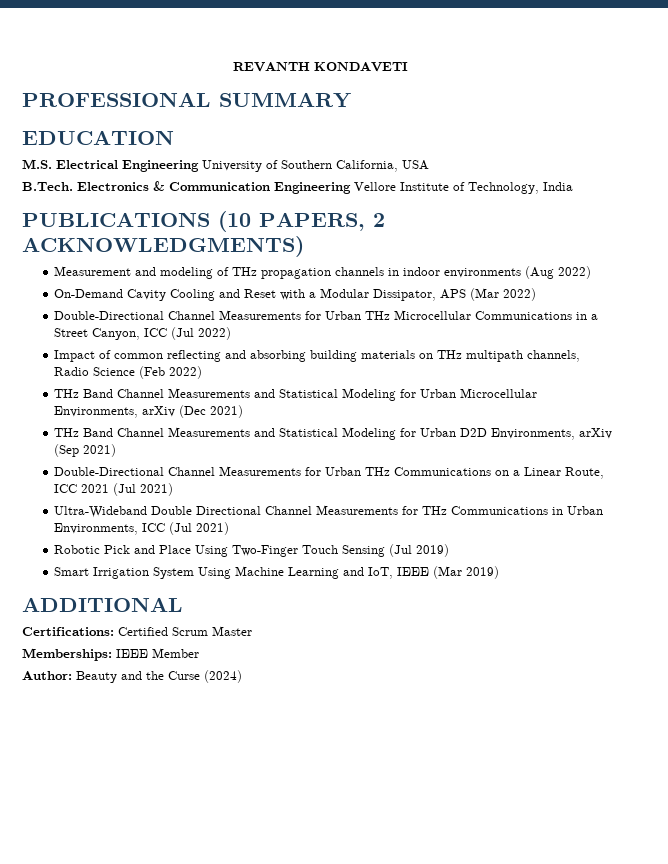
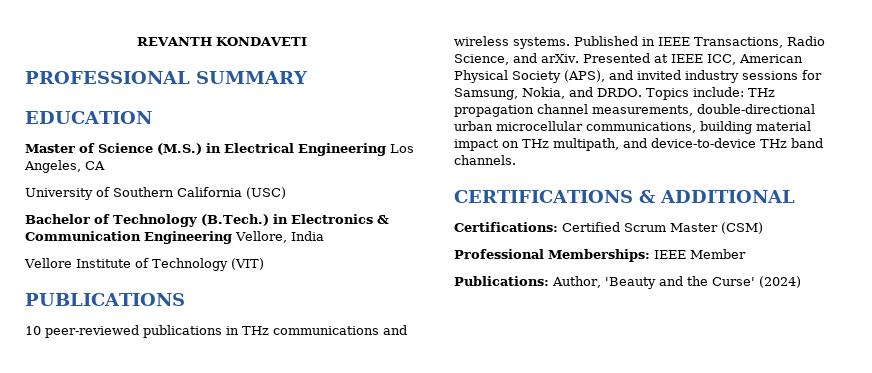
- M.S. Electrical Engineering University of Southern California, USA
- B.Tech. Electronics & Communication Engineering Vellore Institute of Technology, India
+ Master of Science (M.S.) in Electrical Engineering Los Angeles, CA
+ University of Southern California (USC)
+ Bachelor of Technology (B.Tech.) in Electronics & Communication Engineering Vellore, India
+ Vellore Institute of Technology (VIT)
- PUBLICATIONS (10 PAPERS, 2 ACKNOWLEDGMENTS)
- Measurement and modeling of THz propagation channels in indoor environments (Aug 2022)
- On-Demand Cavity Cooling and Reset with a Modular Dissipator, APS (Mar 2022)
- Double-Directional Channel Measurements for Urban THz Microcellular Communications in a Street Canyon, ICC (Jul 2022)
- Impact of common reflecting and absorbing building materials on THz multipath channels, Radio Science (Feb 2022)
- THz Band Channel Measurements and Statistical Modeling for Urban Microcellular Environments, arXiv (Dec 2021)
- THz Band Channel Measurements and Statistical Modeling for Urban D2D Environments, arXiv (Sep 2021)
- Double-Directional Channel Measurements for Urban THz Communications on a Linear Route, ICC 2021 (Jul 2021)
- Ultra-Wideband Double Directional Channel Measurements for THz Communications in Urban Environments, ICC (Jul 2021)
- Robotic Pick and Place Using Two-Finger Touch Sensing (Jul 2019)
- Smart Irrigation System Using Machine Learning and IoT, IEEE (Mar 2019)
- ADDITIONAL
+ PUBLICATIONS
+ 10 peer-reviewed publications in THz communications and wireless systems. Published in IEEE Transactions, Radio Science, and arXiv. Presented at IEEE ICC, American Physical Society (APS), and invited industry sessions for Samsung, Nokia, and DRDO. Topics include: THz propagation channel measurements, double-directional urban microcellular communications, building material impact on THz multipath, and device-to-device THz band channels.
+ CERTIFICATIONS & ADDITIONAL
- Certifications: Certified Scrum Master
- Memberships: IEEE Member
+ Certifications: Certified Scrum Master (CSM)
+ Professional Memberships: IEEE Member
- Author: Beauty and the Curse (2024)
+ Publications: Author, 'Beauty and the Curse' (2024)

